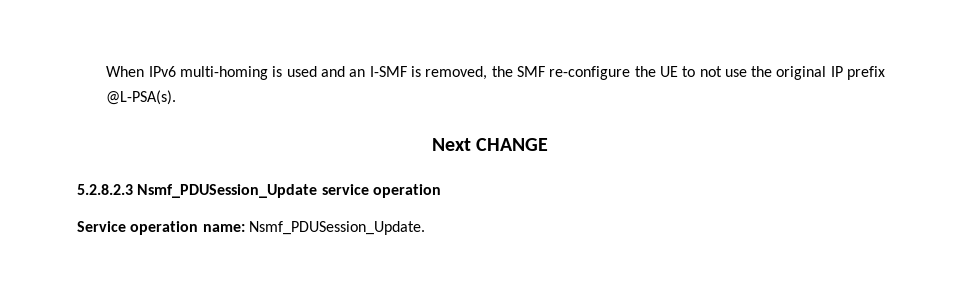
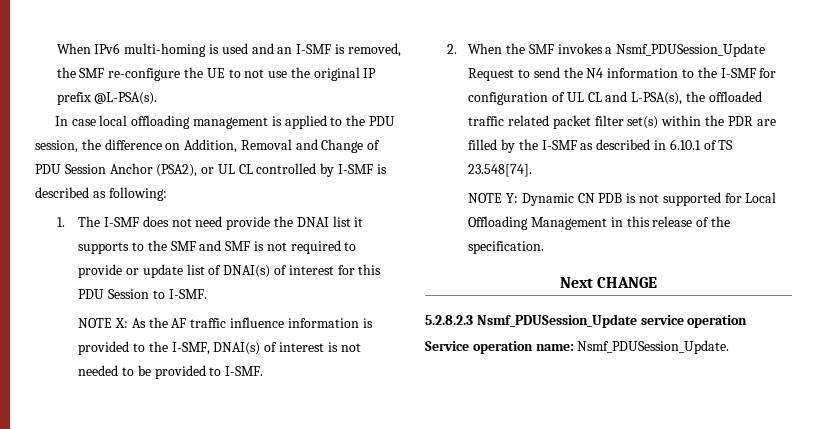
+ In case local offloading management is applied to the PDU session, the difference on Addition, Removal and Change of PDU Session Anchor (PSA2), or UL CL controlled by I-SMF is described as following:
+ 1. The I-SMF does not need provide the DNAI list it supports to the SMF and SMF is not required to provide or update list of DNAI(s) of interest for this PDU Session to I-SMF.
+ NOTE X: As the AF traffic influence information is provided to the I-SMF, DNAI(s) of interest is not needed to be provided to I-SMF.
+ 2. When the SMF invokes a Nsmf_PDUSession_Update Request to send the N4 information to the I-SMF for configuration of UL CL and L-PSA(s), the offloaded traffic related packet filter set(s) within the PDR are filled by the I-SMF as described in 6.10.1 of TS 23.548[74].
+ NOTE Y: Dynamic CN PDB is not supported for Local Offloading Management in this release of the specification.

